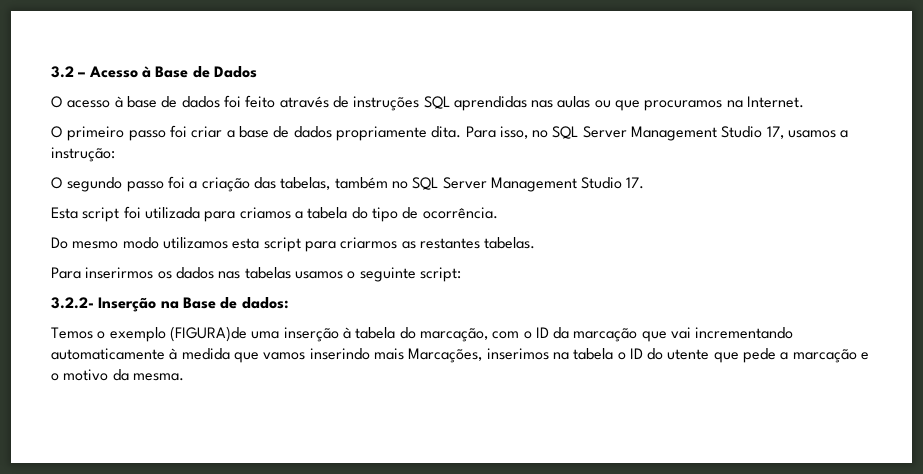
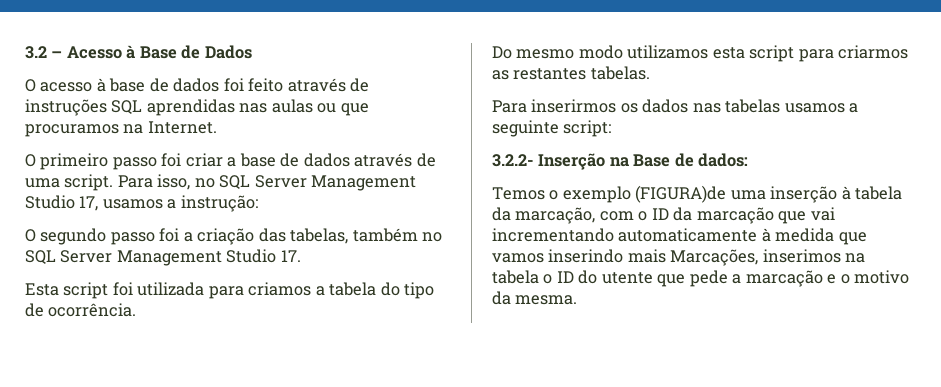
- O primeiro passo foi criar a base de dados propriamente dita.
+ O primeiro passo foi criar a base de dados através de uma script.
- Para inserirmos os dados nas tabelas usamos o seguinte script:
+ Para inserirmos os dados nas tabelas usamos a seguinte script:
- Temos o exemplo (FIGURA)de uma inserção à tabela do marcação, com o ID da marcação que vai incrementando automaticamente à medida que vamos inserindo mais Marcações, inserimos na tabela o ID do utente que pede a marcação e o motivo da mesma.
+ Temos o exemplo (FIGURA)de uma inserção à tabela da marcação, com o ID da marcação que vai incrementando automaticamente à medida que vamos inserindo mais Marcações, inserimos na tabela o ID do utente que pede a marcação e o motivo da mesma.

